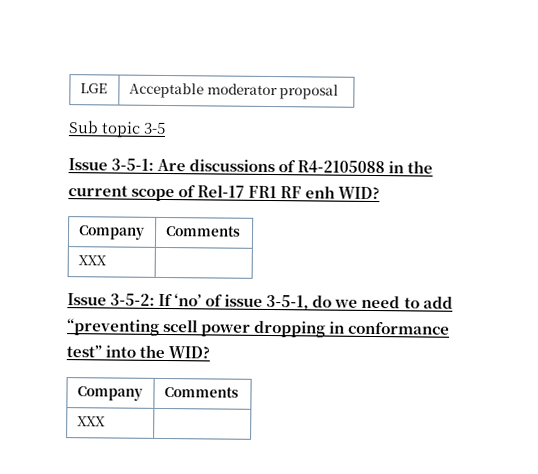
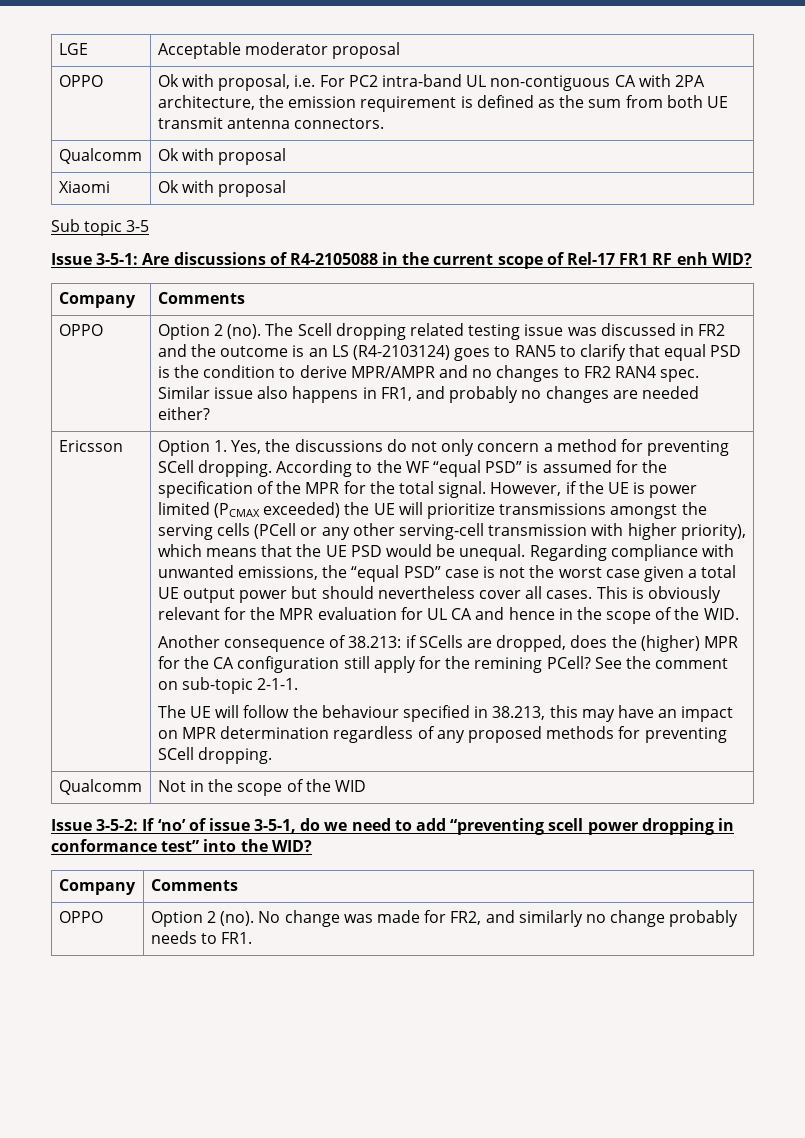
+ OPPO | Ok with proposal, i.e. For PC2 intra-band UL non-contiguous CA with 2PA architecture, the emission requirement is defined as the sum from both UE transmit antenna connectors.
+ Qualcomm | Ok with proposal
+ Xiaomi | Ok with proposal
  Issue 3-5-1: Are discussions of R4-2105088 in the current scope of Rel-17 FR1 RF enh WID?
  Company | Comments
- XXX
+ OPPO | Option 2 (no). The Scell dropping related testing issue was discussed in FR2 and the outcome is an LS (R4-2103124) goes to RAN5 to clarify that equal PSD is the condition to derive MPR/AMPR and no changes to FR2 RAN4 spec. Similar issue also happens in FR1, and probably no changes are needed either?
+ Ericsson | Option 1. Yes, the discussions do not only concern a method for preventing SCell dropping. According to the WF “equal PSD” is assumed for the specification of the MPR for the total signal. However, if the UE is power limited (PCMAX exceeded) the UE will prioritize transmissions amongst the serving cells (PCell or any other serving-cell transmission with higher priority), which means that the UE PSD would be unequal. Regarding compliance with unwanted emissions, the “equal PSD” case is not the worst case given a total UE output power but should nevertheless cover all cases. This is obviously relevant for the MPR evaluation for UL CA and hence in the scope of the WID.
+ Another consequence of 38.213: if SCells are dropped, does the (higher) MPR for the CA configuration still apply for the remining PCell? See the comment on sub-topic 2-1-1.
+ The UE will follow the behaviour specified in 38.213, this may have an impact on MPR determination regardless of any proposed methods for preventing SCell dropping.
+ Qualcomm | Not in the scope of the WID
  Issue 3-5-2: If ‘no’ of issue 3-5-1, do we need to add “preventing scell power dropping in conformance test” into the WID?
  Company | Comments
- XXX |
+ OPPO | Option 2 (no). No change was made for FR2, and similarly no change probably needs to FR1.

